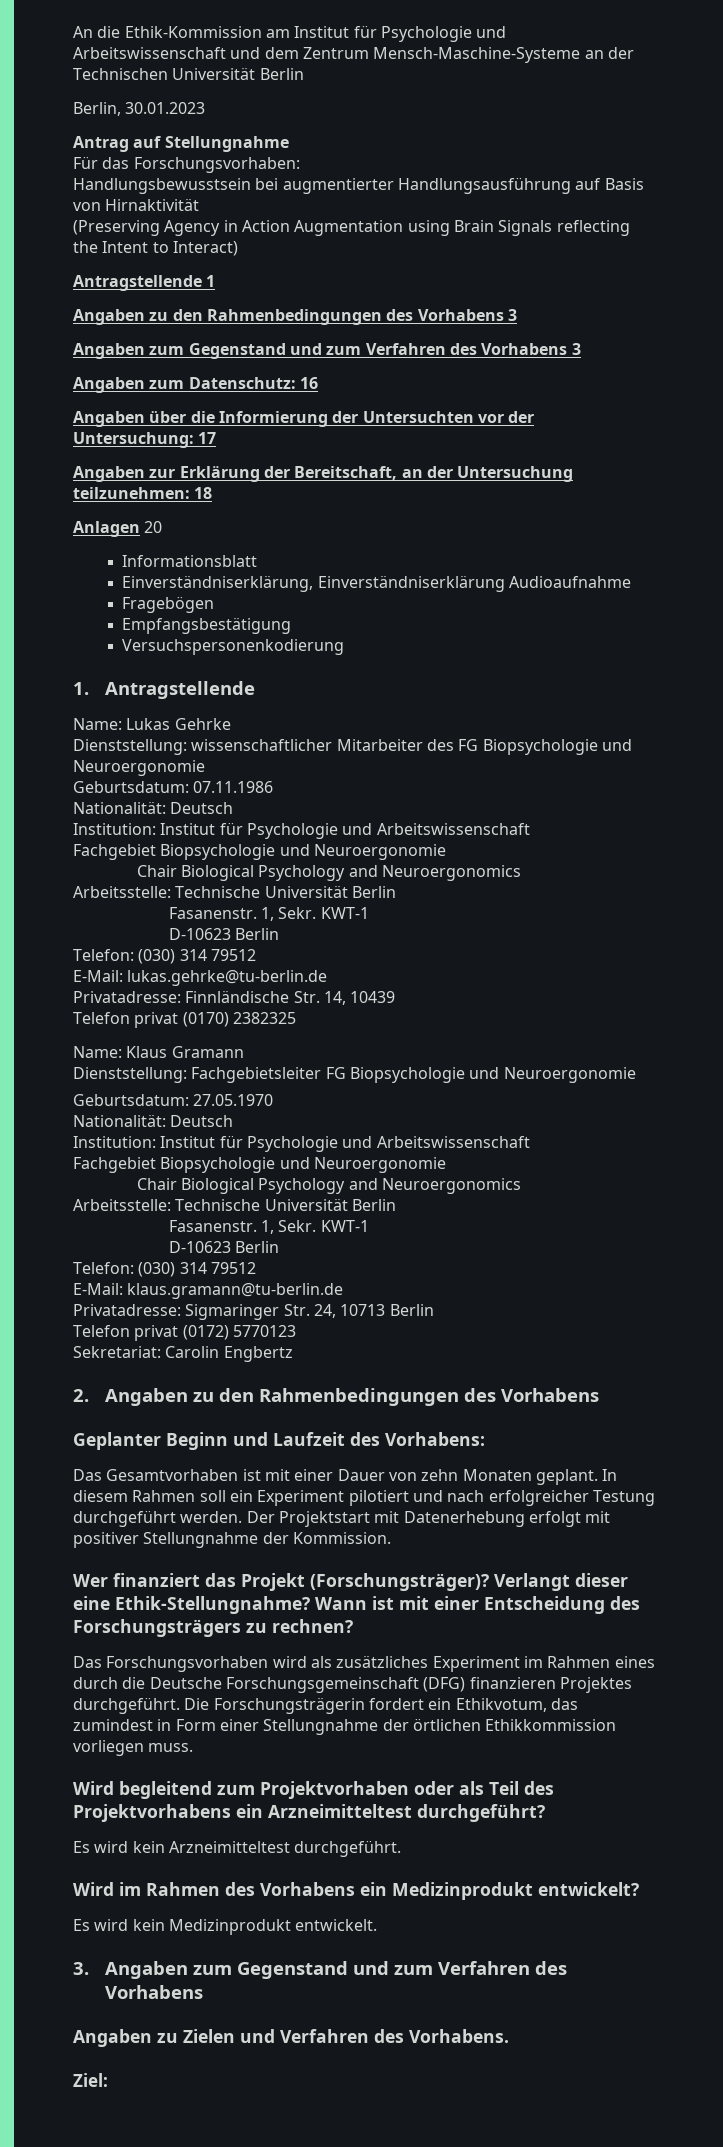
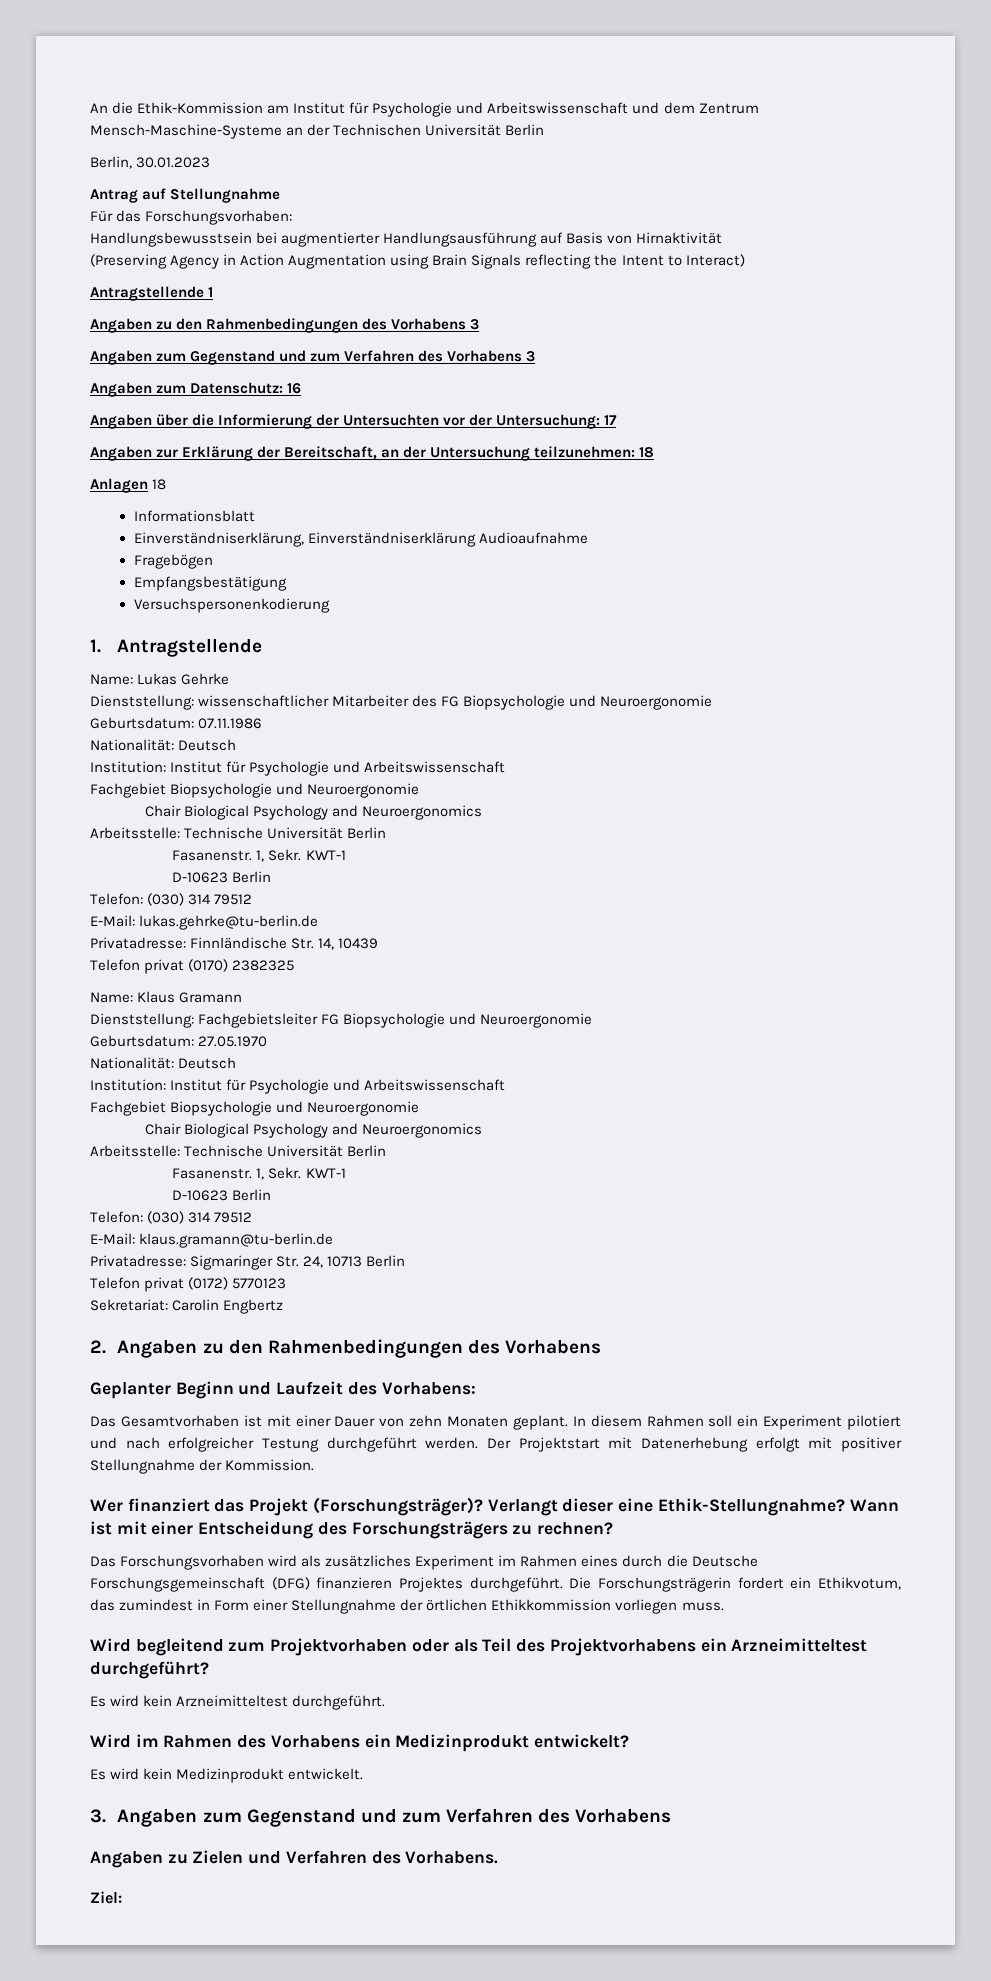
- Anlagen 20
+ Anlagen 18

